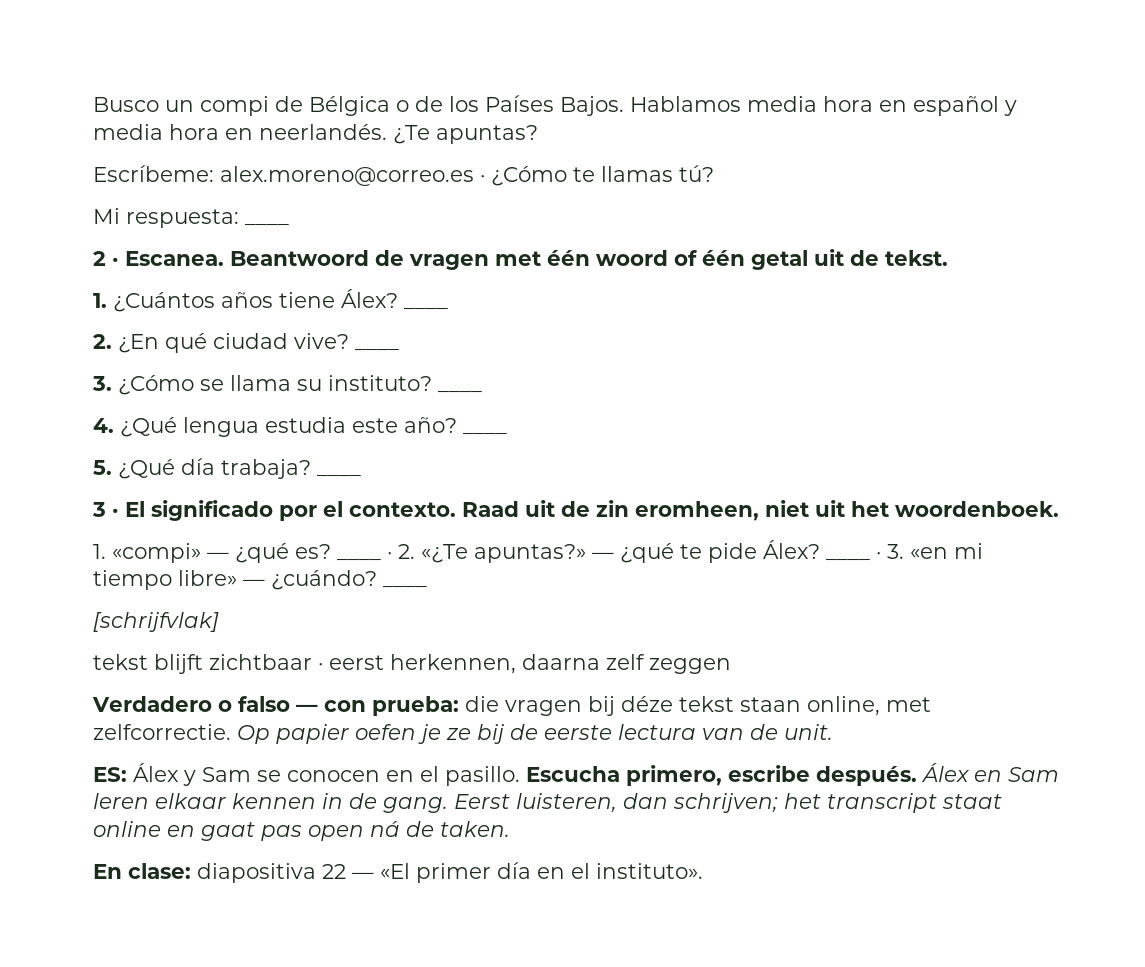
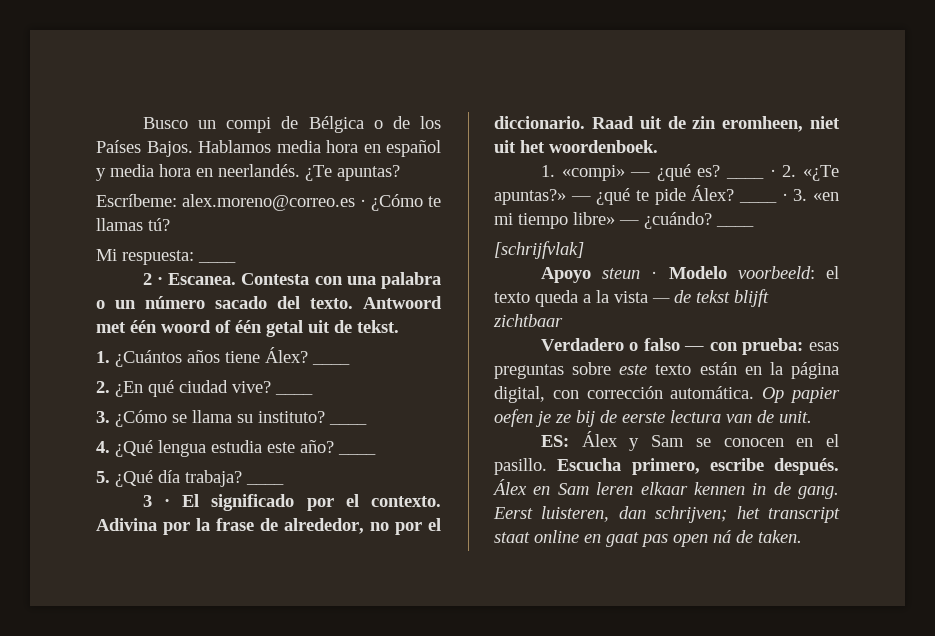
- Beantwoord de vragen met één woord of één getal uit de tekst.
+ Contesta con una palabra o un número sacado del texto. Antwoord met één woord of één getal uit de tekst.
+ Adivina por la frase de alrededor, no por el diccionario.
- tekst blijft zichtbaar · eerst herkennen, daarna zelf zeggen
+ Apoyo steun · Modelo voorbeeld: el texto queda a la vista — de tekst blijft zichtbaar
- Verdadero o falso — con prueba: die vragen bij déze tekst staan online, met zelfcorrectie.
+ Verdadero o falso — con prueba: esas preguntas sobre este texto están en la página digital, con corrección automática.
- En clase: diapositiva 22 — «El primer día en el instituto».

